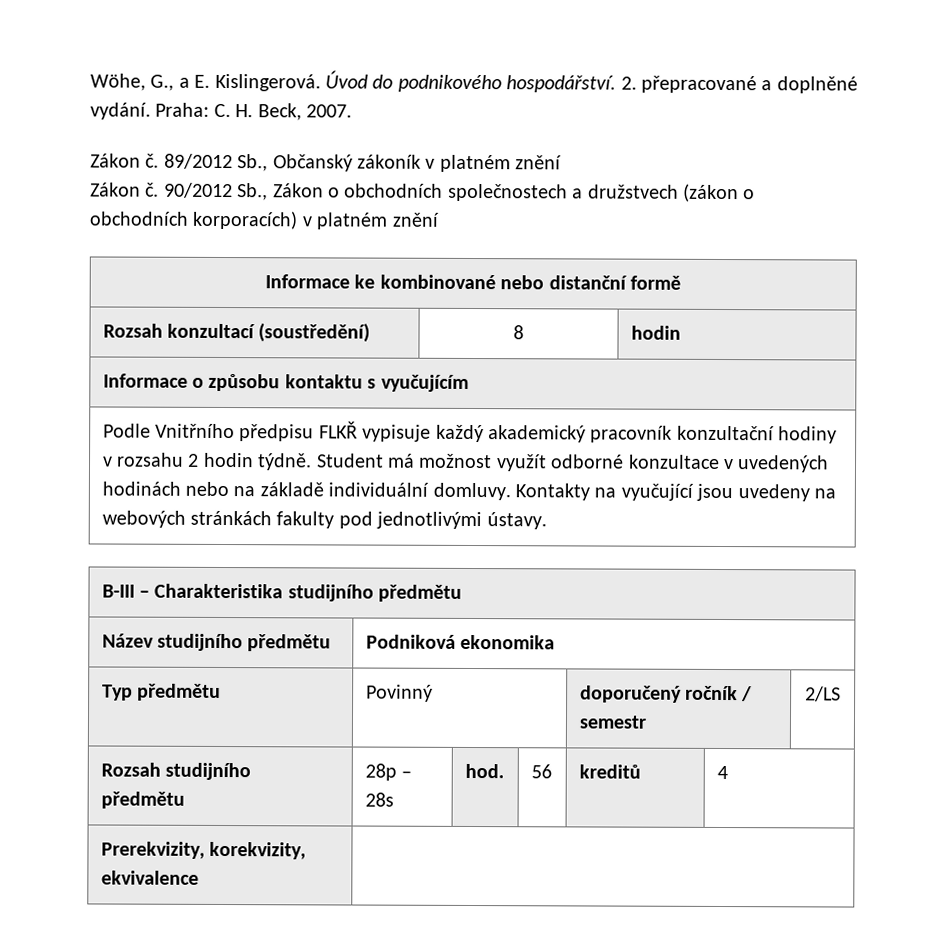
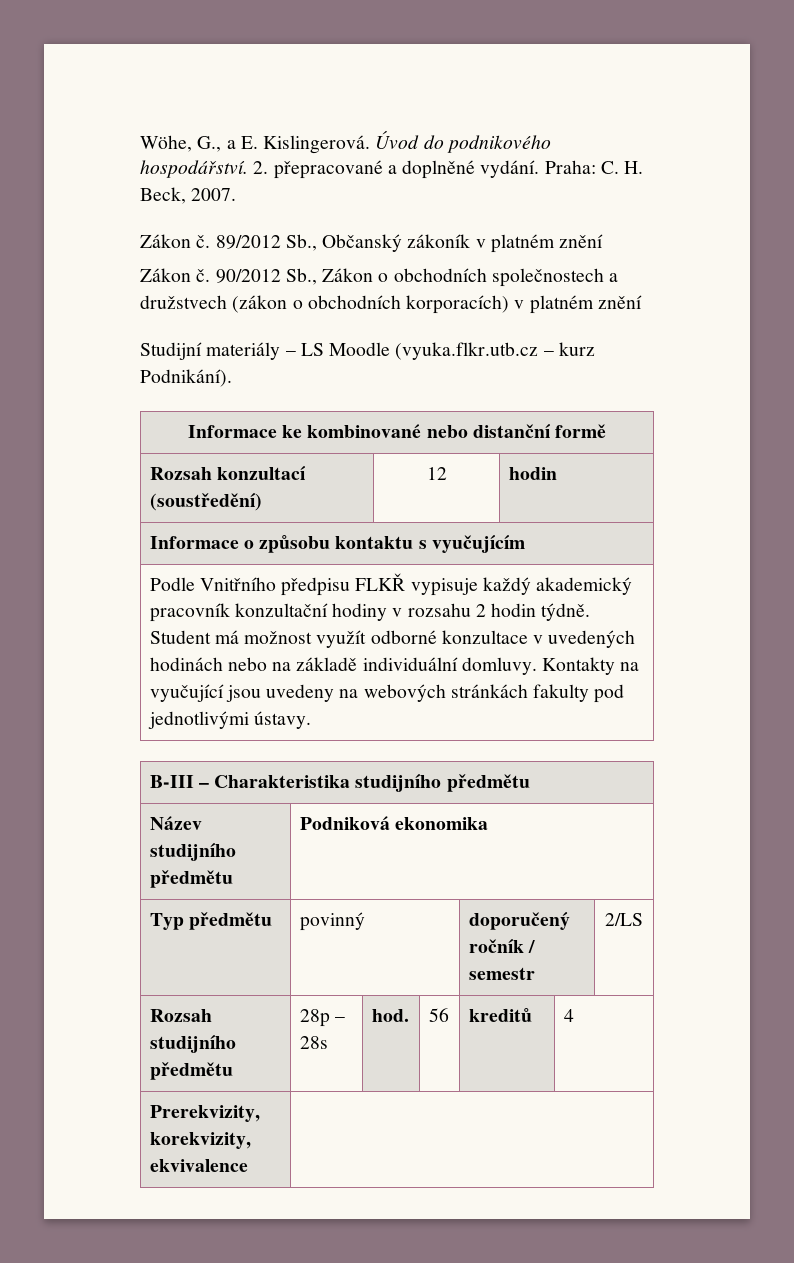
+ Studijní materiály – LS Moodle (vyuka.flkr.utb.cz – kurz Podnikání).
- Rozsah konzultací (soustředění) | 8 | hodin
+ Rozsah konzultací (soustředění) | 12 | hodin
- Typ předmětu | Povinný | doporučený ročník / semestr | 2/LS
+ Typ předmětu | povinný | doporučený ročník / semestr | 2/LS

